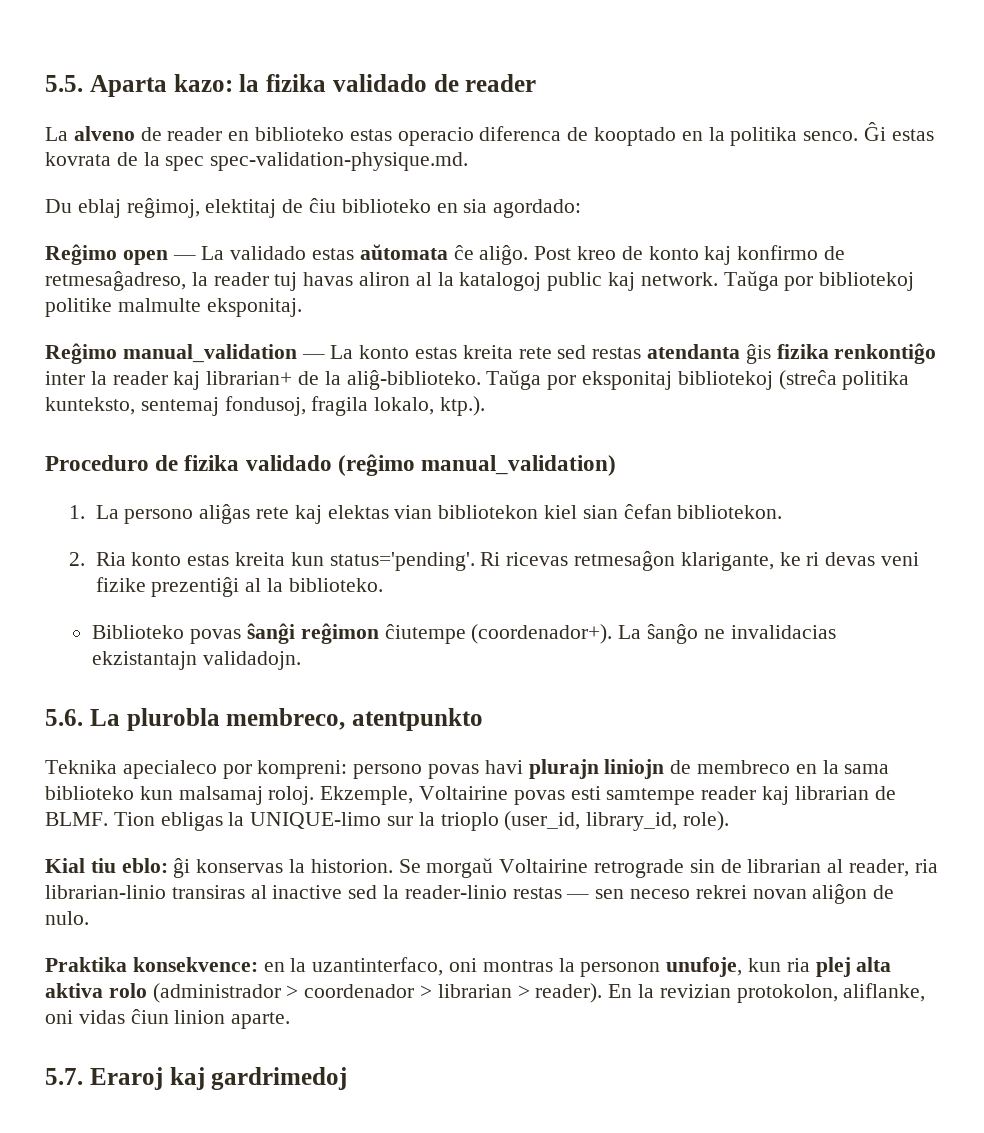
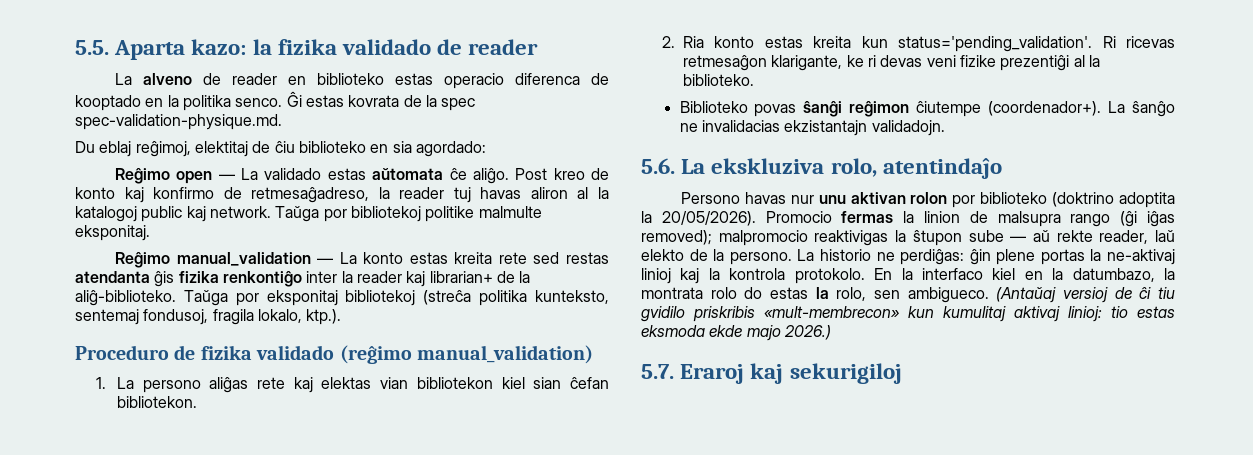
- 2. Ria konto estas kreita kun status='pending'.
+ 2. Ria konto estas kreita kun status='pending_validation'.
- 5.6. La plurobla membreco, atentpunkto
- Teknika apecialeco por kompreni: persono povas havi plurajn liniojn de membreco en la sama biblioteko kun malsamaj roloj. Ekzemple, Voltairine povas esti samtempe reader kaj librarian de BLMF. Tion ebligas la UNIQUE-limo sur la trioplo (user_id, library_id, role).
- Kial tiu eblo: ĝi konservas la historion. Se morgaŭ Voltairine retrograde sin de librarian al reader, ria librarian-linio transiras al inactive sed la reader-linio restas — sen neceso rekrei novan aliĝon de nulo.
- Praktika konsekvence: en la uzantinterfaco, oni montras la personon unufoje, kun ria plej alta aktiva rolo (administrador > coordenador > librarian > reader). En la revizian protokolon, aliflanke, oni vidas ĉiun linion aparte.
+ 5.6. La ekskluziva rolo, atentindaĵo
+ Persono havas nur unu aktivan rolon por biblioteko (doktrino adoptita la 20/05/2026). Promocio fermas la linion de malsupra rango (ĝi iĝas removed); malpromocio reaktivigas la ŝtupon sube — aŭ rekte reader, laŭ elekto de la persono. La historio ne perdiĝas: ĝin plene portas la ne-aktivaj linioj kaj la kontrola protokolo. En la interfaco kiel en la datumbazo, la montrata rolo do estas la rolo, sen ambigueco. (Antaŭaj versioj de ĉi tiu gvidilo priskribis «mult-membrecon» kun kumulitaj aktivaj linioj: tio estas eksmoda ekde majo 2026.)
- 5.7. Eraroj kaj gardrimedoj
+ 5.7. Eraroj kaj sekurigiloj

